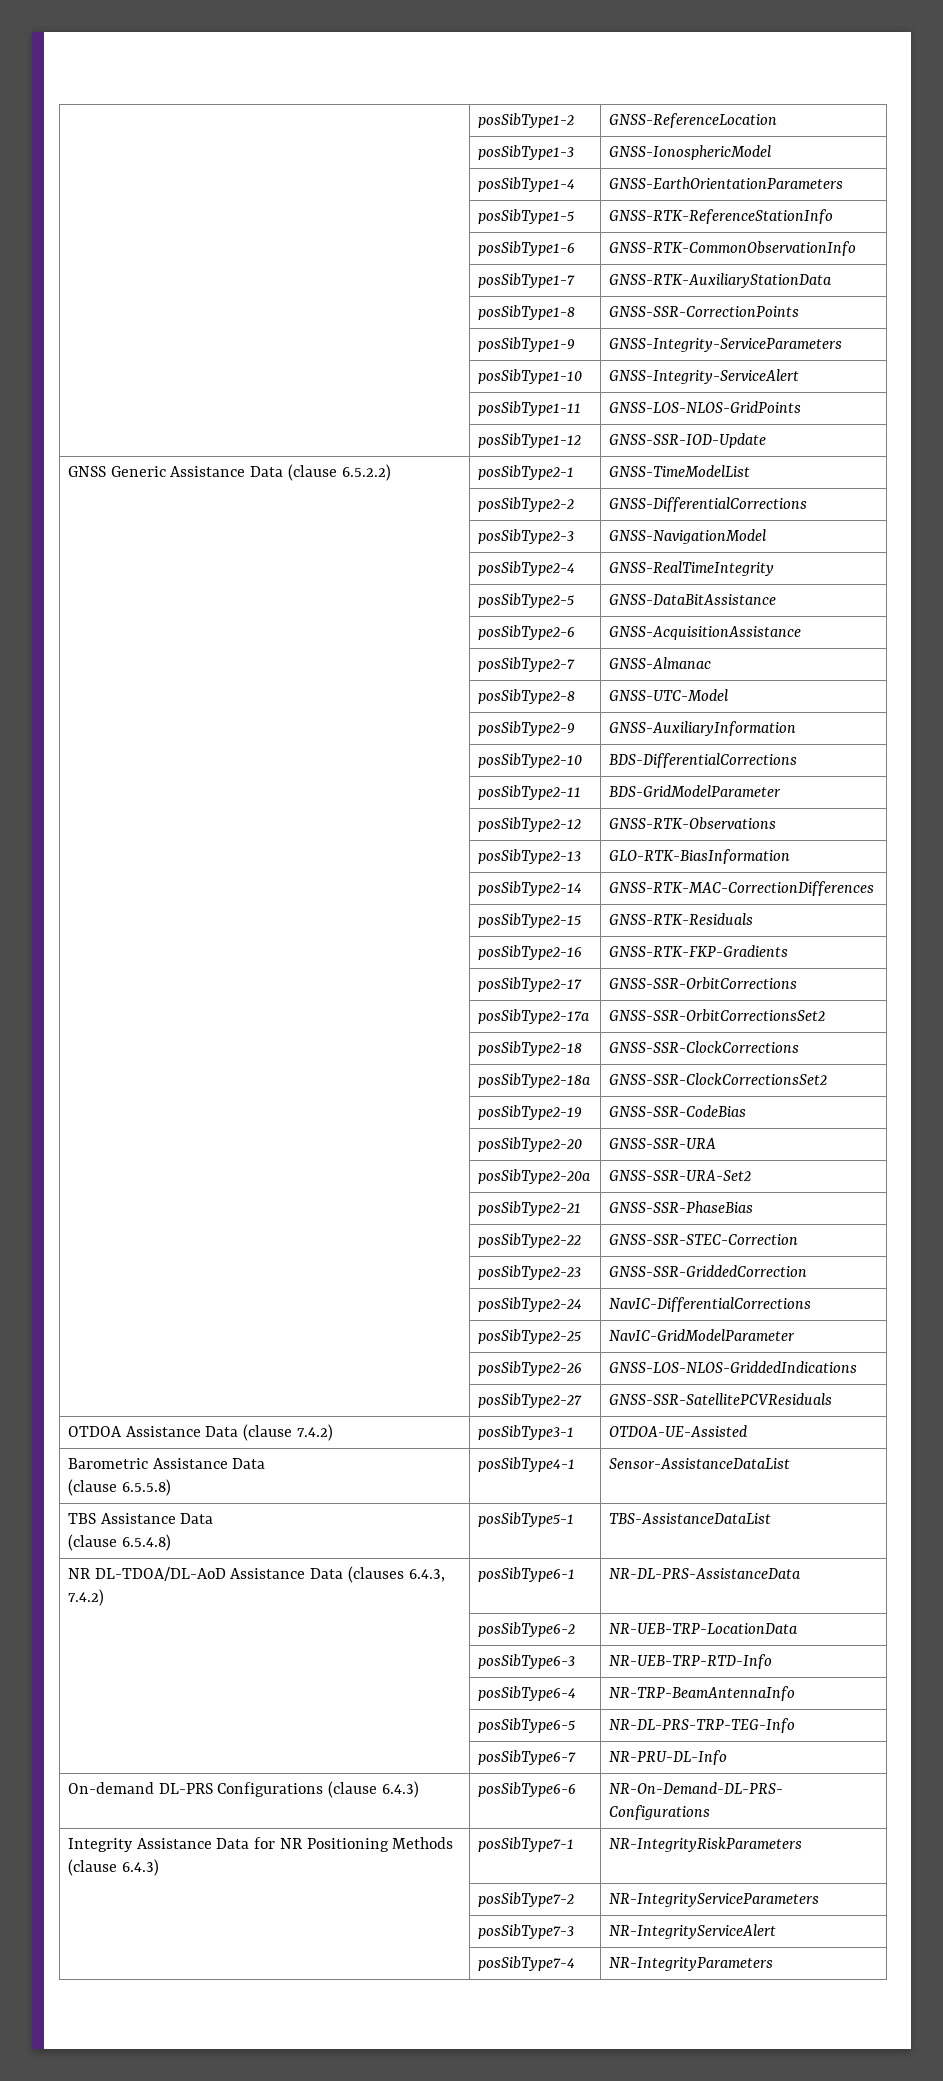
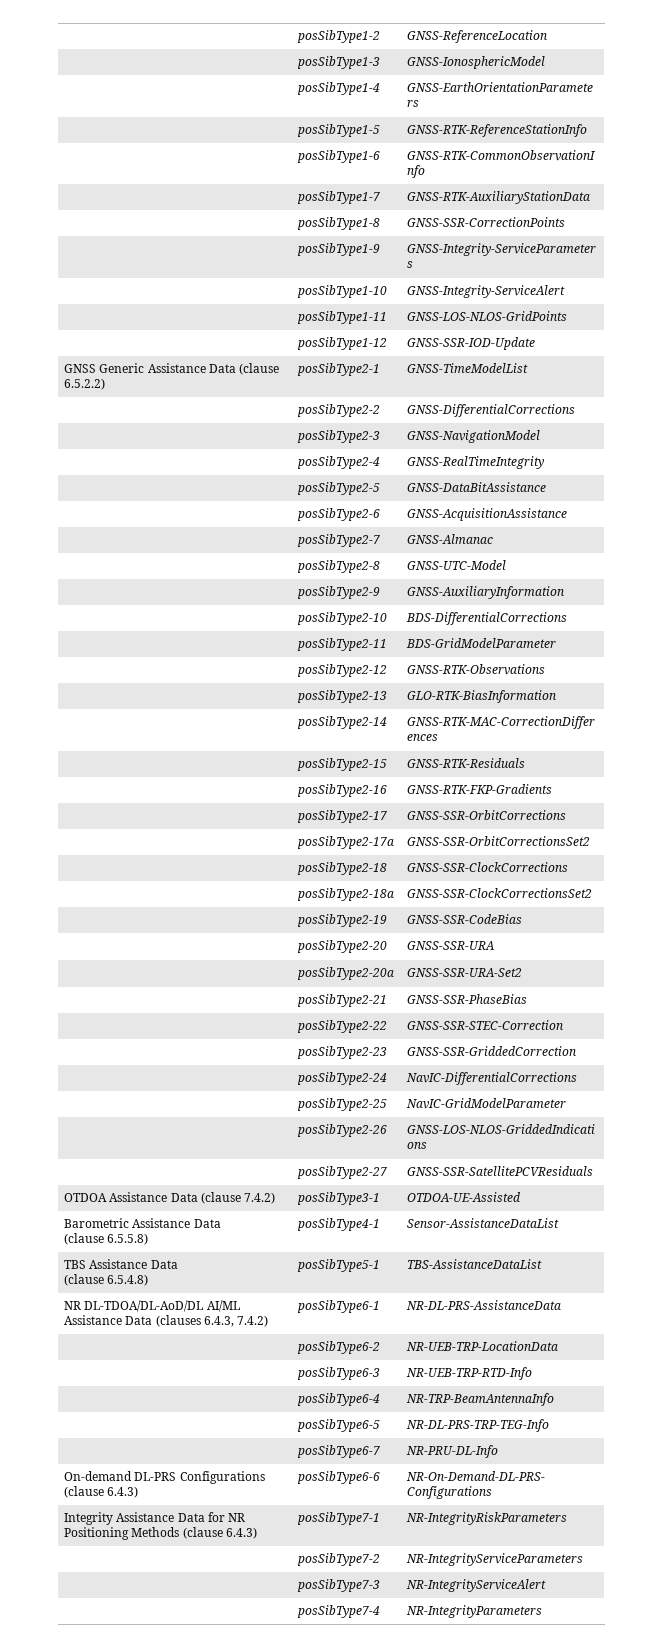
- NR DL-TDOA/DL-AoD Assistance Data (clauses 6.4.3, 7.4.2) | posSibType6-1 | NR-DL-PRS-AssistanceData
+ NR DL-TDOA/DL-AoD/DL AI/ML Assistance Data (clauses 6.4.3, 7.4.2) | posSibType6-1 | NR-DL-PRS-AssistanceData

